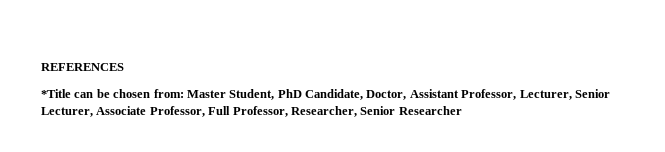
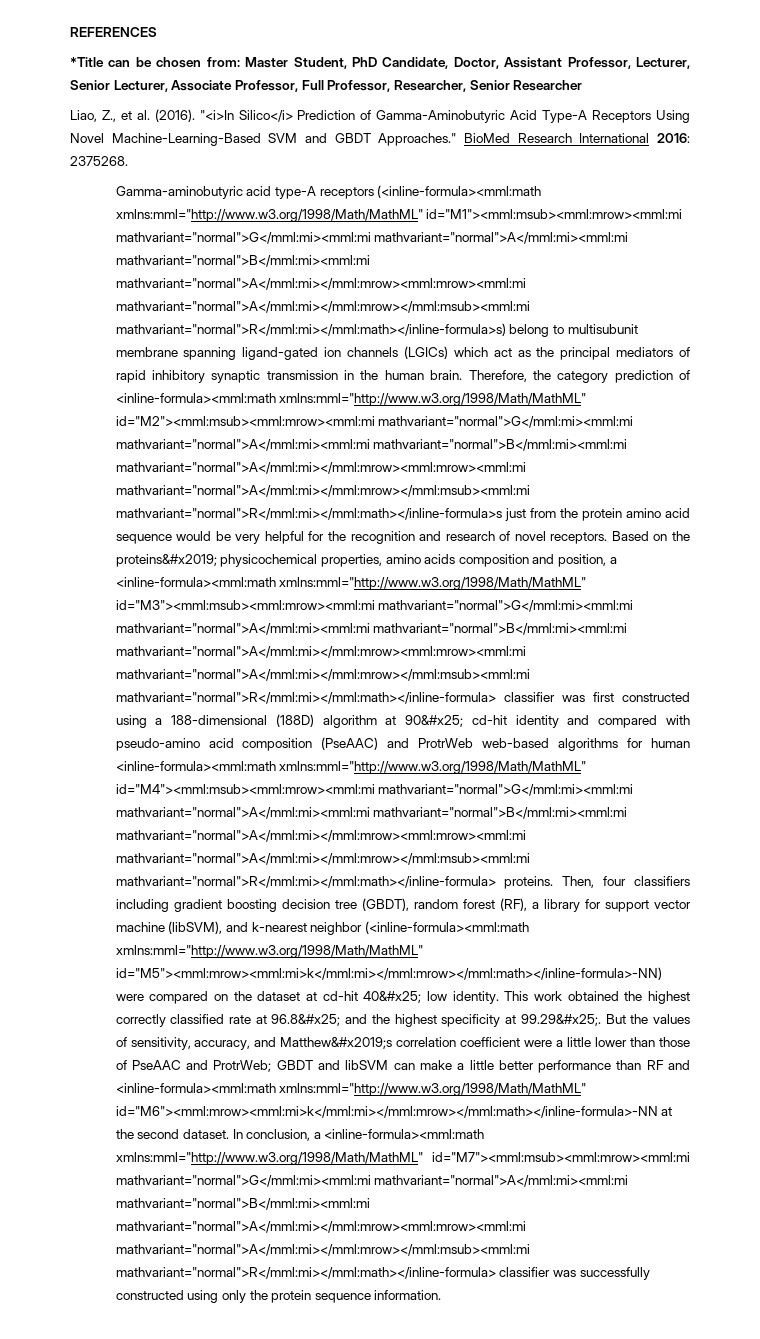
+ Liao, Z., et al. (2016). "<i>In Silico</i> Prediction of Gamma-Aminobutyric Acid Type-A Receptors Using Novel Machine-Learning-Based SVM and GBDT Approaches." BioMed Research International 2016: 2375268.
+ Gamma-aminobutyric acid type-A receptors (<inline-formula><mml:math xmlns:mml="http://www.w3.org/1998/Math/MathML" id="M1"><mml:msub><mml:mrow><mml:mi mathvariant="normal">G</mml:mi><mml:mi mathvariant="normal">A</mml:mi><mml:mi mathvariant="normal">B</mml:mi><mml:mi mathvariant="normal">A</mml:mi></mml:mrow><mml:mrow><mml:mi mathvariant="normal">A</mml:mi></mml:mrow></mml:msub><mml:mi mathvariant="normal">R</mml:mi></mml:math></inline-formula>s) belong to multisubunit membrane spanning ligand-gated ion channels (LGICs) which act as the principal mediators of rapid inhibitory synaptic transmission in the human brain. Therefore, the category prediction of <inline-formula><mml:math xmlns:mml="http://www.w3.org/1998/Math/MathML" id="M2"><mml:msub><mml:mrow><mml:mi mathvariant="normal">G</mml:mi><mml:mi mathvariant="normal">A</mml:mi><mml:mi mathvariant="normal">B</mml:mi><mml:mi mathvariant="normal">A</mml:mi></mml:mrow><mml:mrow><mml:mi mathvariant="normal">A</mml:mi></mml:mrow></mml:msub><mml:mi mathvariant="normal">R</mml:mi></mml:math></inline-formula>s just from the protein amino acid sequence would be very helpful for the recognition and research of novel receptors. Based on the proteins&#x2019; physicochemical properties, amino acids composition and position, a <inline-formula><mml:math xmlns:mml="http://www.w3.org/1998/Math/MathML" id="M3"><mml:msub><mml:mrow><mml:mi mathvariant="normal">G</mml:mi><mml:mi mathvariant="normal">A</mml:mi><mml:mi mathvariant="normal">B</mml:mi><mml:mi mathvariant="normal">A</mml:mi></mml:mrow><mml:mrow><mml:mi mathvariant="normal">A</mml:mi></mml:mrow></mml:msub><mml:mi mathvariant="normal">R</mml:mi></mml:math></inline-formula> classifier was first constructed using a 188-dimensional (188D) algorithm at 90&#x25; cd-hit identity and compared with pseudo-amino acid composition (PseAAC) and ProtrWeb web-based algorithms for human <inline-formula><mml:math xmlns:mml="http://www.w3.org/1998/Math/MathML" id="M4"><mml:msub><mml:mrow><mml:mi mathvariant="normal">G</mml:mi><mml:mi mathvariant="normal">A</mml:mi><mml:mi mathvariant="normal">B</mml:mi><mml:mi mathvariant="normal">A</mml:mi></mml:mrow><mml:mrow><mml:mi mathvariant="normal">A</mml:mi></mml:mrow></mml:msub><mml:mi mathvariant="normal">R</mml:mi></mml:math></inline-formula> proteins. Then, four classifiers including gradient boosting decision tree (GBDT), random forest (RF), a library for support vector machine (libSVM), and k-nearest neighbor (<inline-formula><mml:math xmlns:mml="http://www.w3.org/1998/Math/MathML" id="M5"><mml:mrow><mml:mi>k</mml:mi></mml:mrow></mml:math></inline-formula>-NN) were compared on the dataset at cd-hit 40&#x25; low identity. This work obtained the highest correctly classified rate at 96.8&#x25; and the highest specificity at 99.29&#x25;. But the values of sensitivity, accuracy, and Matthew&#x2019;s correlation coefficient were a little lower than those of PseAAC and ProtrWeb; GBDT and libSVM can make a little better performance than RF and <inline-formula><mml:math xmlns:mml="http://www.w3.org/1998/Math/MathML" id="M6"><mml:mrow><mml:mi>k</mml:mi></mml:mrow></mml:math></inline-formula>-NN at the second dataset. In conclusion, a <inline-formula><mml:math xmlns:mml="http://www.w3.org/1998/Math/MathML" id="M7"><mml:msub><mml:mrow><mml:mi mathvariant="normal">G</mml:mi><mml:mi mathvariant="normal">A</mml:mi><mml:mi mathvariant="normal">B</mml:mi><mml:mi mathvariant="normal">A</mml:mi></mml:mrow><mml:mrow><mml:mi mathvariant="normal">A</mml:mi></mml:mrow></mml:msub><mml:mi mathvariant="normal">R</mml:mi></mml:math></inline-formula> classifier was successfully constructed using only the protein sequence information.

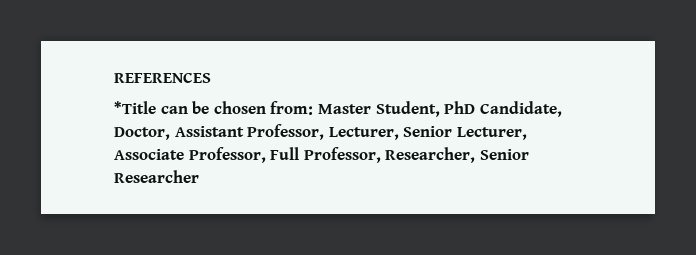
- Liao, Z., et al. (2016). "<i>In Silico</i> Prediction of Gamma-Aminobutyric Acid Type-A Receptors Using Novel Machine-Learning-Based SVM and GBDT Approaches." BioMed Research International 2016: 2375268.
- Gamma-aminobutyric acid type-A receptors (<inline-formula><mml:math xmlns:mml="http://www.w3.org/1998/Math/MathML" id="M1"><mml:msub><mml:mrow><mml:mi mathvariant="normal">G</mml:mi><mml:mi mathvariant="normal">A</mml:mi><mml:mi mathvariant="normal">B</mml:mi><mml:mi mathvariant="normal">A</mml:mi></mml:mrow><mml:mrow><mml:mi mathvariant="normal">A</mml:mi></mml:mrow></mml:msub><mml:mi mathvariant="normal">R</mml:mi></mml:math></inline-formula>s) belong to multisubunit membrane spanning ligand-gated ion channels (LGICs) which act as the principal mediators of rapid inhibitory synaptic transmission in the human brain. Therefore, the category prediction of <inline-formula><mml:math xmlns:mml="http://www.w3.org/1998/Math/MathML" id="M2"><mml:msub><mml:mrow><mml:mi mathvariant="normal">G</mml:mi><mml:mi mathvariant="normal">A</mml:mi><mml:mi mathvariant="normal">B</mml:mi><mml:mi mathvariant="normal">A</mml:mi></mml:mrow><mml:mrow><mml:mi mathvariant="normal">A</mml:mi></mml:mrow></mml:msub><mml:mi mathvariant="normal">R</mml:mi></mml:math></inline-formula>s just from the protein amino acid sequence would be very helpful for the recognition and research of novel receptors. Based on the proteins&#x2019; physicochemical properties, amino acids composition and position, a <inline-formula><mml:math xmlns:mml="http://www.w3.org/1998/Math/MathML" id="M3"><mml:msub><mml:mrow><mml:mi mathvariant="normal">G</mml:mi><mml:mi mathvariant="normal">A</mml:mi><mml:mi mathvariant="normal">B</mml:mi><mml:mi mathvariant="normal">A</mml:mi></mml:mrow><mml:mrow><mml:mi mathvariant="normal">A</mml:mi></mml:mrow></mml:msub><mml:mi mathvariant="normal">R</mml:mi></mml:math></inline-formula> classifier was first constructed using a 188-dimensional (188D) algorithm at 90&#x25; cd-hit identity and compared with pseudo-amino acid composition (PseAAC) and ProtrWeb web-based algorithms for human <inline-formula><mml:math xmlns:mml="http://www.w3.org/1998/Math/MathML" id="M4"><mml:msub><mml:mrow><mml:mi mathvariant="normal">G</mml:mi><mml:mi mathvariant="normal">A</mml:mi><mml:mi mathvariant="normal">B</mml:mi><mml:mi mathvariant="normal">A</mml:mi></mml:mrow><mml:mrow><mml:mi mathvariant="normal">A</mml:mi></mml:mrow></mml:msub><mml:mi mathvariant="normal">R</mml:mi></mml:math></inline-formula> proteins. Then, four classifiers including gradient boosting decision tree (GBDT), random forest (RF), a library for support vector machine (libSVM), and k-nearest neighbor (<inline-formula><mml:math xmlns:mml="http://www.w3.org/1998/Math/MathML" id="M5"><mml:mrow><mml:mi>k</mml:mi></mml:mrow></mml:math></inline-formula>-NN) were compared on the dataset at cd-hit 40&#x25; low identity. This work obtained the highest correctly classified rate at 96.8&#x25; and the highest specificity at 99.29&#x25;. But the values of sensitivity, accuracy, and Matthew&#x2019;s correlation coefficient were a little lower than those of PseAAC and ProtrWeb; GBDT and libSVM can make a little better performance than RF and <inline-formula><mml:math xmlns:mml="http://www.w3.org/1998/Math/MathML" id="M6"><mml:mrow><mml:mi>k</mml:mi></mml:mrow></mml:math></inline-formula>-NN at the second dataset. In conclusion, a <inline-formula><mml:math xmlns:mml="http://www.w3.org/1998/Math/MathML" id="M7"><mml:msub><mml:mrow><mml:mi mathvariant="normal">G</mml:mi><mml:mi mathvariant="normal">A</mml:mi><mml:mi mathvariant="normal">B</mml:mi><mml:mi mathvariant="normal">A</mml:mi></mml:mrow><mml:mrow><mml:mi mathvariant="normal">A</mml:mi></mml:mrow></mml:msub><mml:mi mathvariant="normal">R</mml:mi></mml:math></inline-formula> classifier was successfully constructed using only the protein sequence information.

